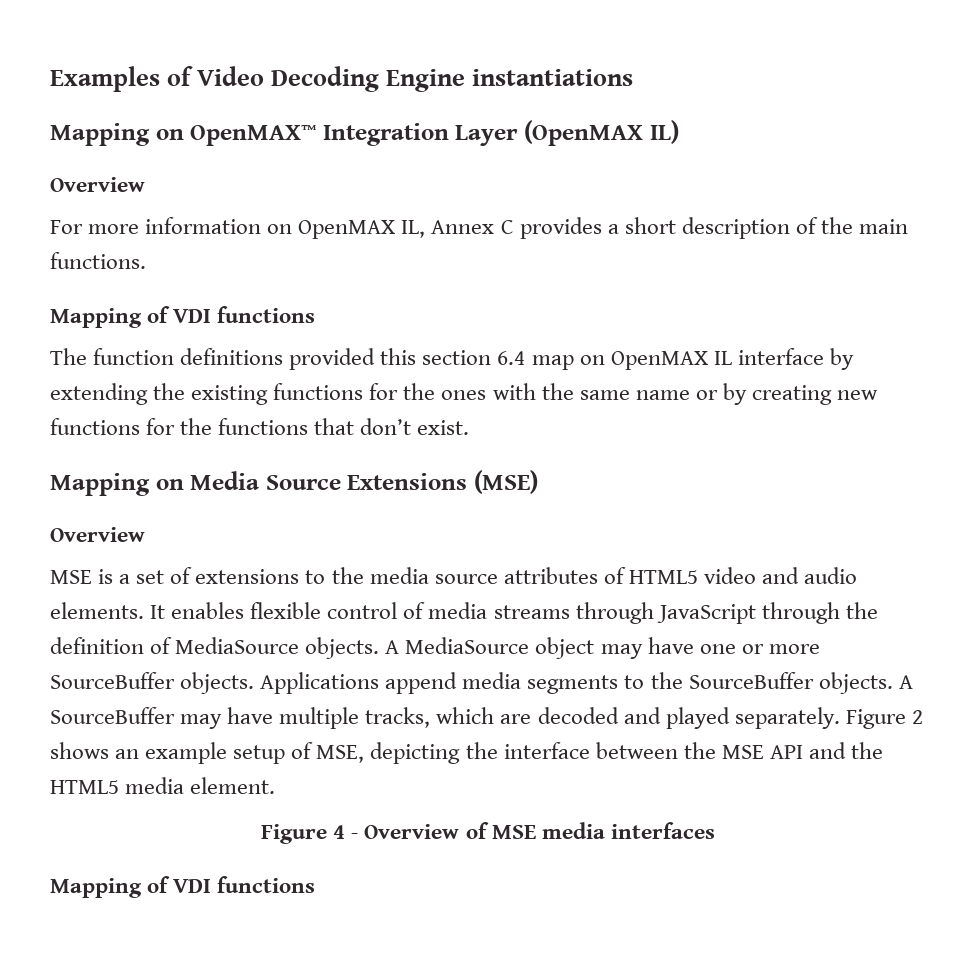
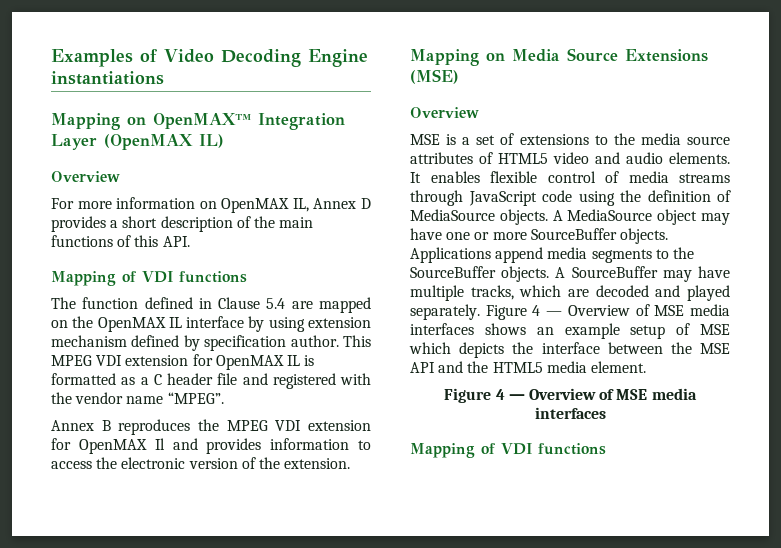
- For more information on OpenMAX IL, Annex C provides a short description of the main functions.
+ For more information on OpenMAX IL, Annex D provides a short description of the main functions of this API.
- The function definitions provided this section 6.4 map on OpenMAX IL interface by extending the existing functions for the ones with the same name or by creating new functions for the functions that don’t exist.
+ The function defined in Clause 5.4 are mapped on the OpenMAX IL interface by using extension mechanism defined by specification author. This MPEG VDI extension for OpenMAX IL is formatted as a C header file and registered with the vendor name “MPEG”.
+ Annex B reproduces the MPEG VDI extension for OpenMAX Il and provides information to access the electronic version of the extension.
- It enables flexible control of media streams through JavaScript through the definition of MediaSource objects.
+ It enables flexible control of media streams through JavaScript code using the definition of MediaSource objects.
- Figure 2 shows an example setup of MSE, depicting the interface between the MSE API and the HTML5 media element.
- Figure 4 - Overview of MSE media interfaces
+ Figure 4 — Overview of MSE media interfaces shows an example setup of MSE which depicts the interface between the MSE API and the HTML5 media element.
+ Figure 4 — Overview of MSE media interfaces

